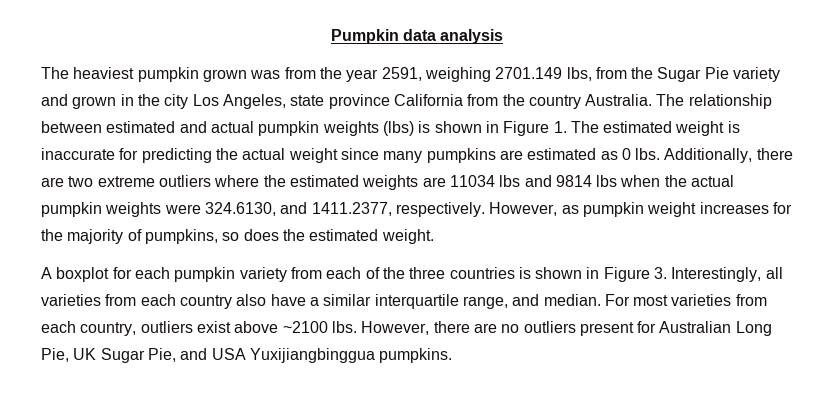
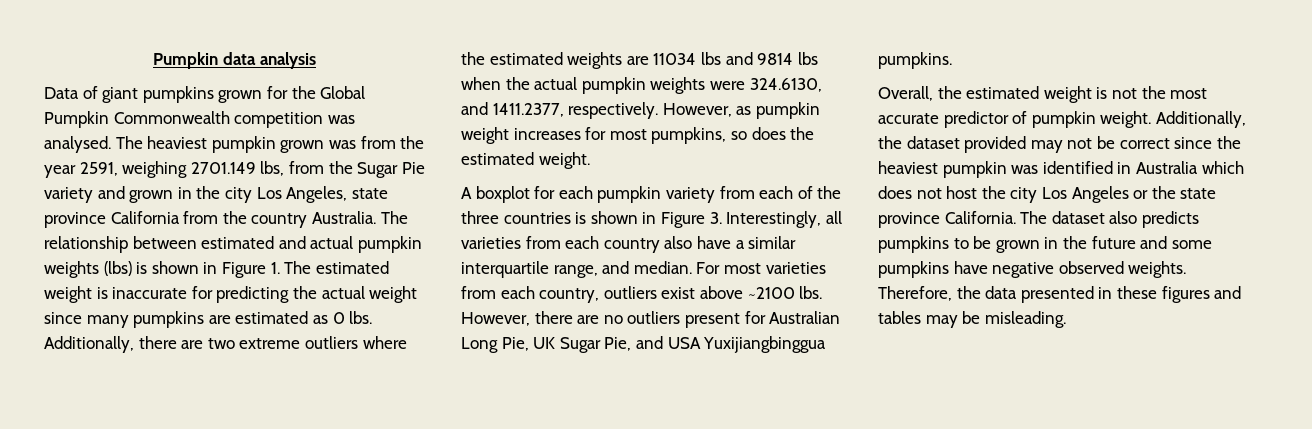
+ Data of giant pumpkins grown for the Global Pumpkin Commonwealth competition was analysed.
- However, as pumpkin weight increases for the majority of pumpkins, so does the estimated weight.
+ However, as pumpkin weight increases for most pumpkins, so does the estimated weight.
+ Overall, the estimated weight is not the most accurate predictor of pumpkin weight. Additionally, the dataset provided may not be correct since the heaviest pumpkin was identified in Australia which does not host the city Los Angeles or the state province California. The dataset also predicts pumpkins to be grown in the future and some pumpkins have negative observed weights. Therefore, the data presented in these figures and tables may be misleading.

